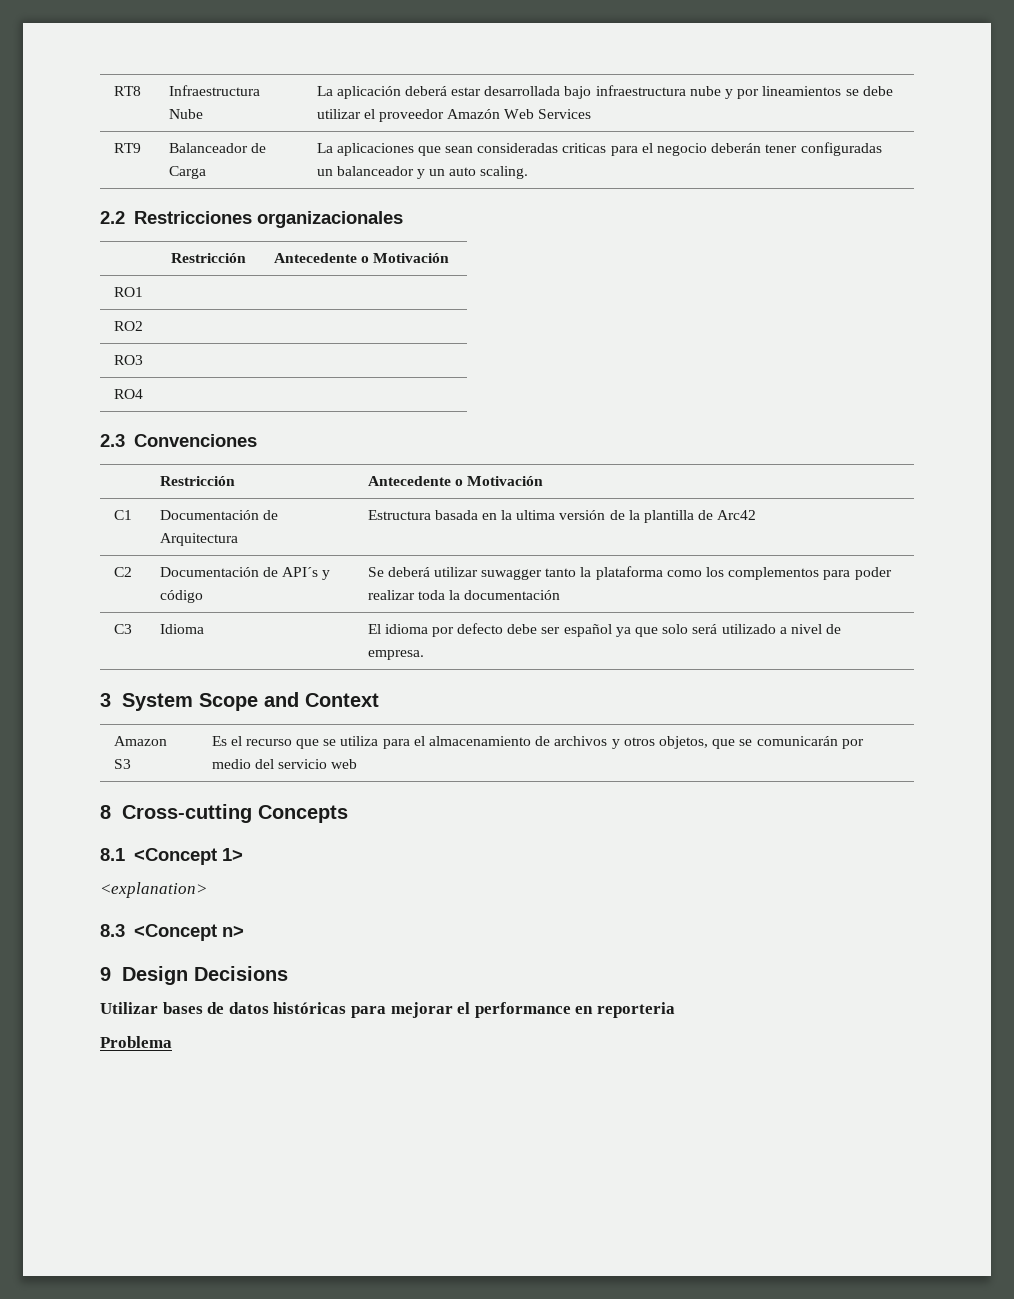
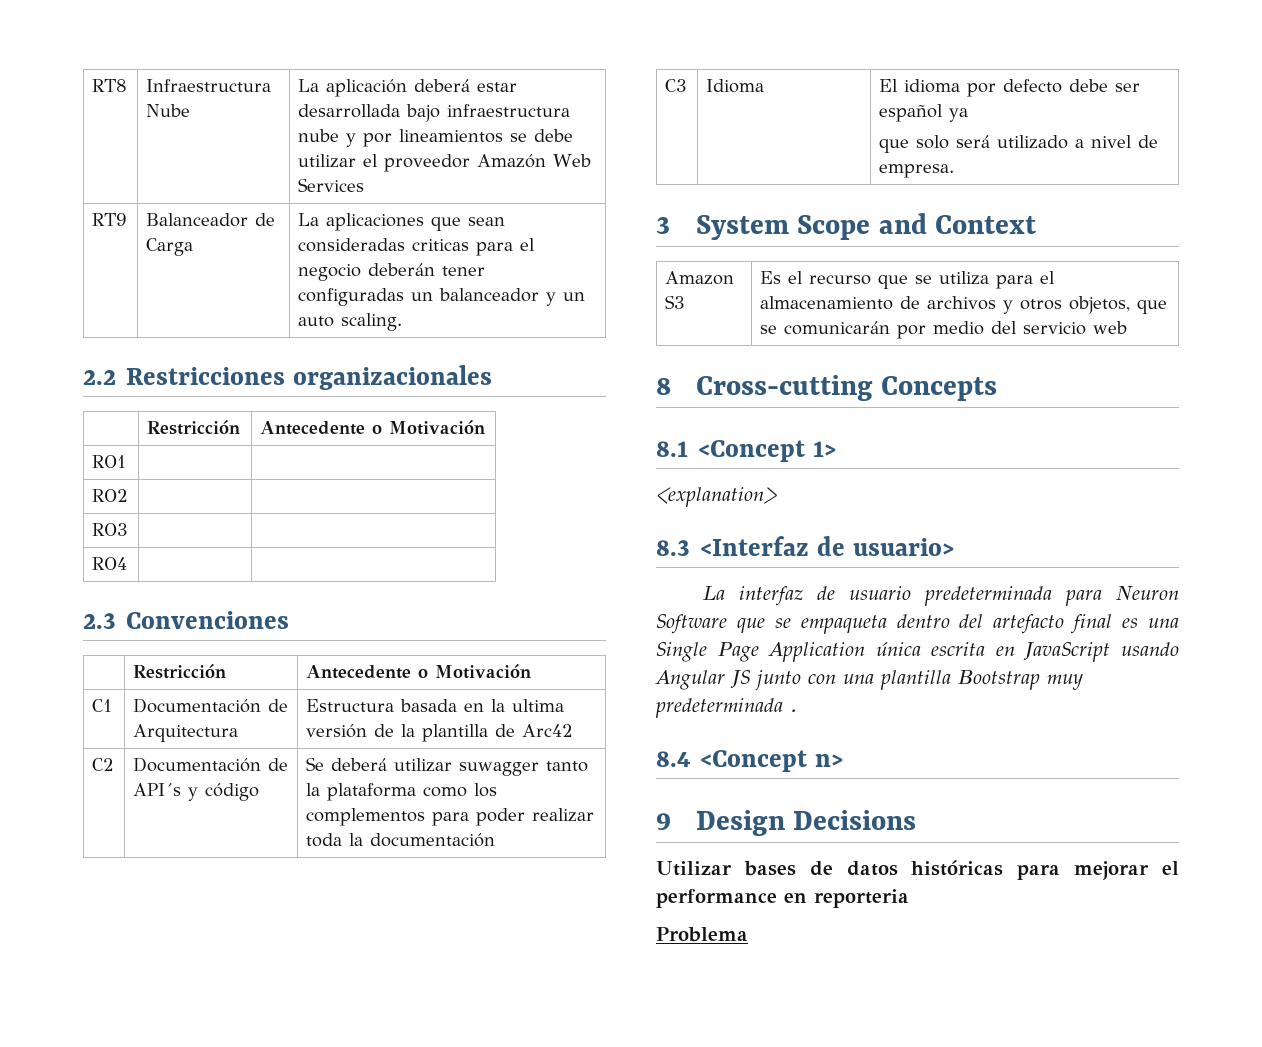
- C3 | Idioma | El idioma por defecto debe ser español ya que solo será utilizado a nivel de empresa.
+ C3 | Idioma | El idioma por defecto debe ser español ya
+ que solo será utilizado a nivel de empresa.
- 8.3 <Concept n>
+ 8.3 <Interfaz de usuario>
+ La interfaz de usuario predeterminada para Neuron Software que se empaqueta dentro del artefacto final es una Single Page Application única escrita en JavaScript usando Angular JS junto con una plantilla Bootstrap muy predeterminada .
+ 8.4 <Concept n>

